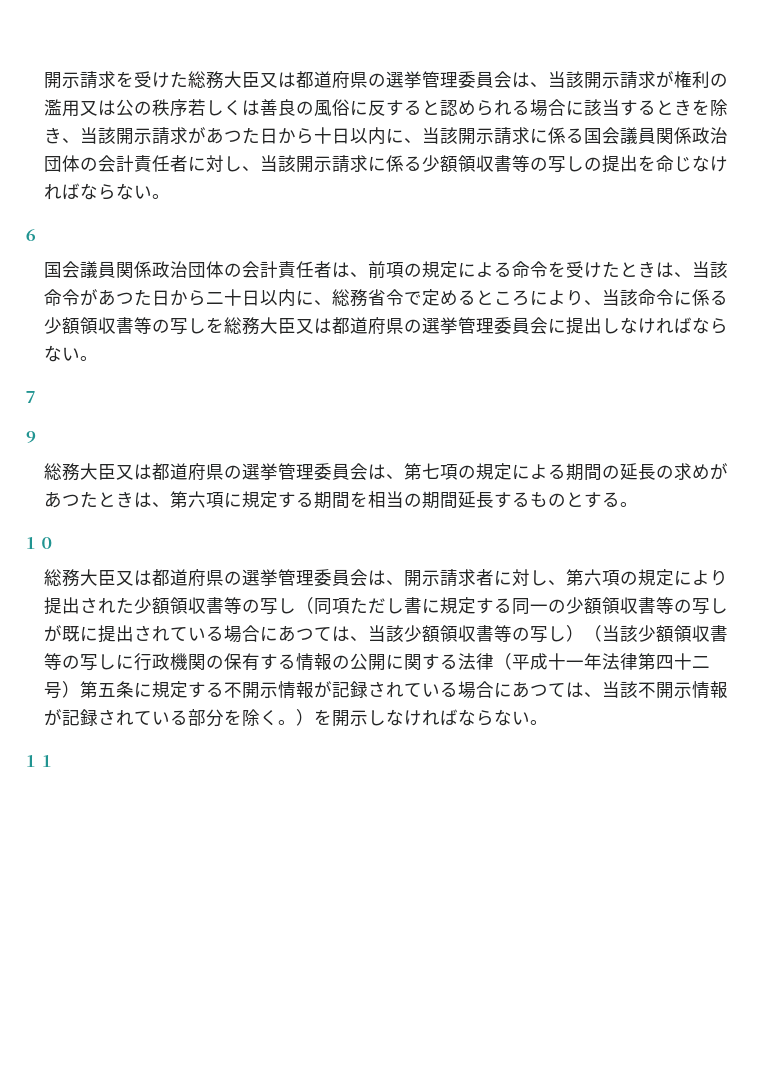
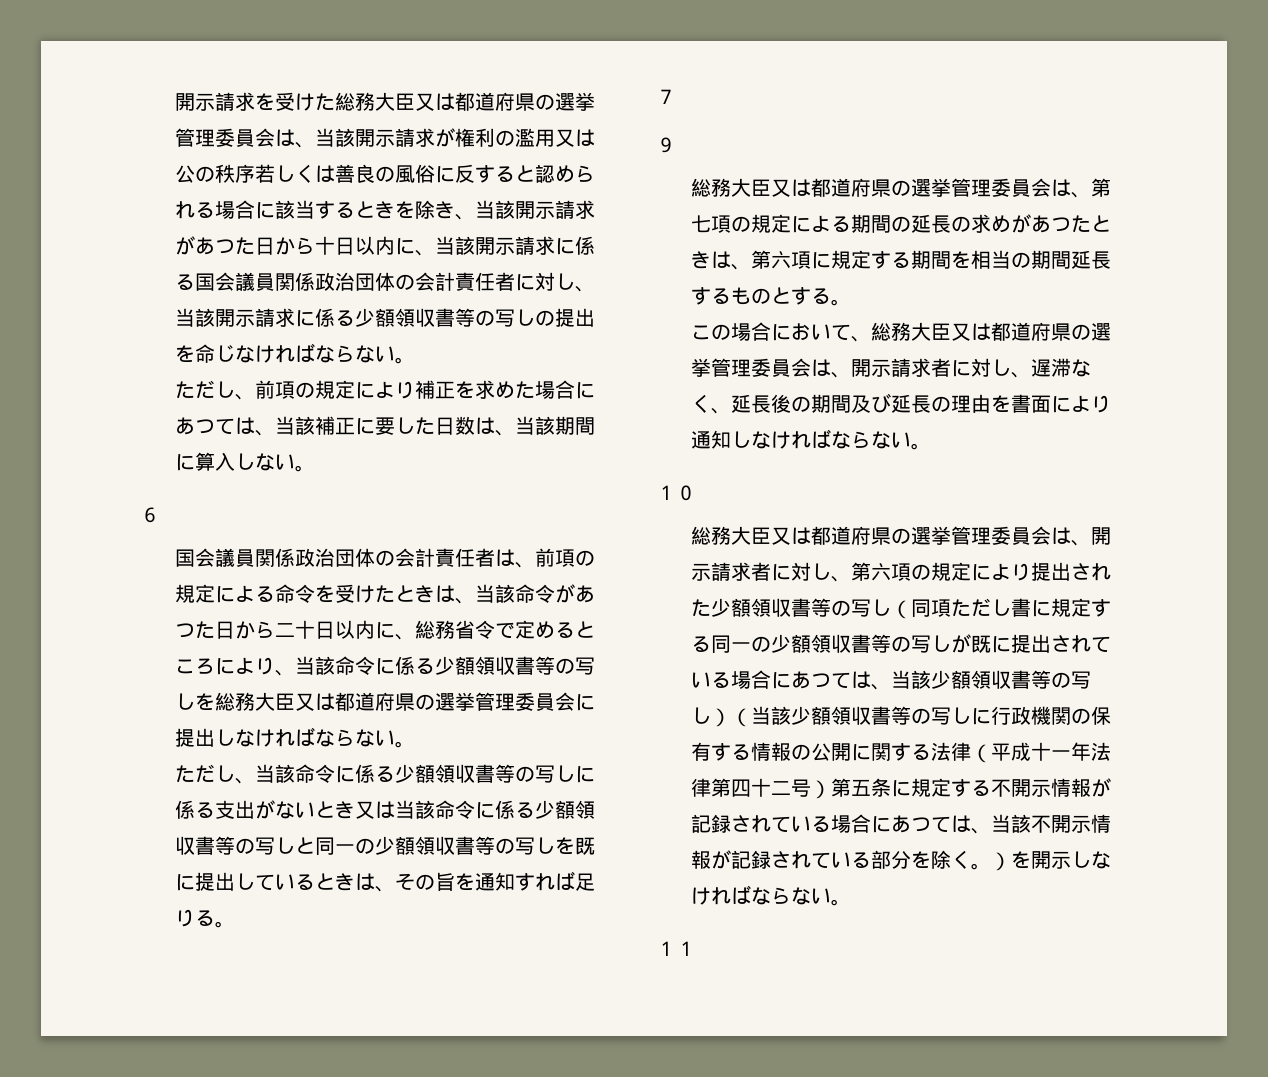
+ ただし、前項の規定により補正を求めた場合にあつては、当該補正に要した日数は、当該期間に算入しない。
+ ただし、当該命令に係る少額領収書等の写しに係る支出がないとき又は当該命令に係る少額領収書等の写しと同一の少額領収書等の写しを既に提出しているときは、その旨を通知すれば足りる。
+ この場合において、総務大臣又は都道府県の選挙管理委員会は、開示請求者に対し、遅滞なく、延長後の期間及び延長の理由を書面により通知しなければならない。

